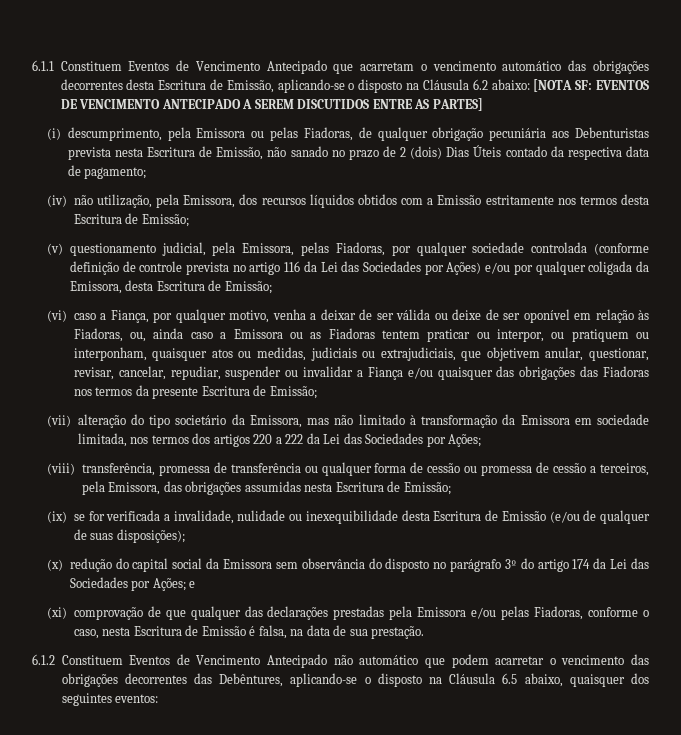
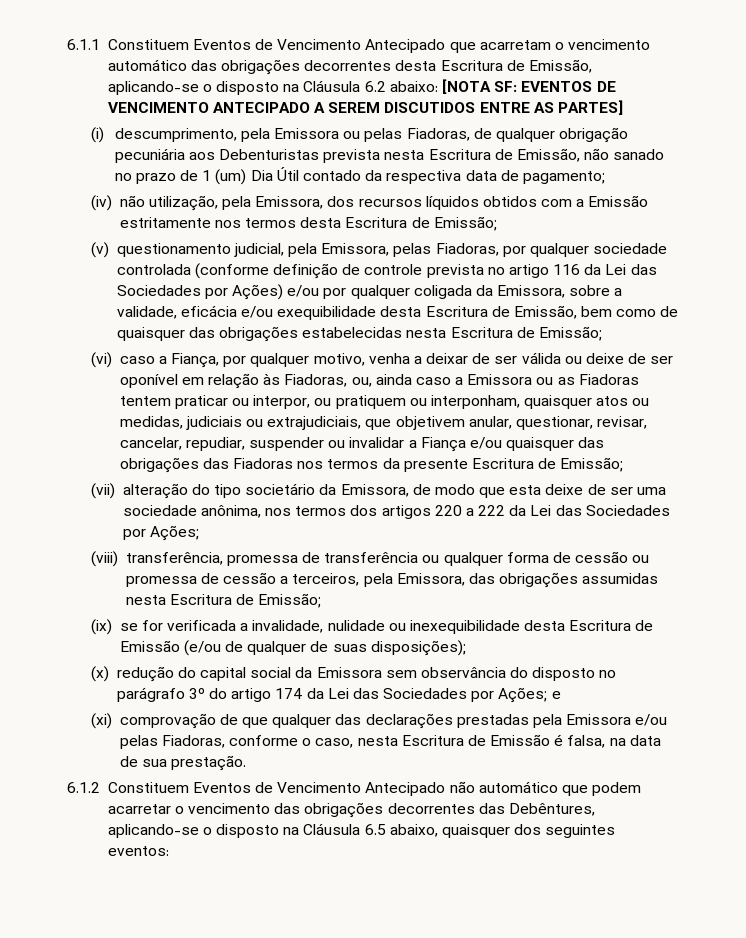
- (i) descumprimento, pela Emissora ou pelas Fiadoras, de qualquer obrigação pecuniária aos Debenturistas prevista nesta Escritura de Emissão, não sanado no prazo de 2 (dois) Dias Úteis contado da respectiva data de pagamento;
+ (i) descumprimento, pela Emissora ou pelas Fiadoras, de qualquer obrigação pecuniária aos Debenturistas prevista nesta Escritura de Emissão, não sanado no prazo de 1 (um) Dia Útil contado da respectiva data de pagamento;
- (v) questionamento judicial, pela Emissora, pelas Fiadoras, por qualquer sociedade controlada (conforme definição de controle prevista no artigo 116 da Lei das Sociedades por Ações) e/ou por qualquer coligada da Emissora, desta Escritura de Emissão;
+ (v) questionamento judicial, pela Emissora, pelas Fiadoras, por qualquer sociedade controlada (conforme definição de controle prevista no artigo 116 da Lei das Sociedades por Ações) e/ou por qualquer coligada da Emissora, sobre a validade, eficácia e/ou exequibilidade desta Escritura de Emissão, bem como de quaisquer das obrigações estabelecidas nesta Escritura de Emissão;
- (vii) alteração do tipo societário da Emissora, mas não limitado à transformação da Emissora em sociedade limitada, nos termos dos artigos 220 a 222 da Lei das Sociedades por Ações;
+ (vii) alteração do tipo societário da Emissora, de modo que esta deixe de ser uma sociedade anônima, nos termos dos artigos 220 a 222 da Lei das Sociedades por Ações;

